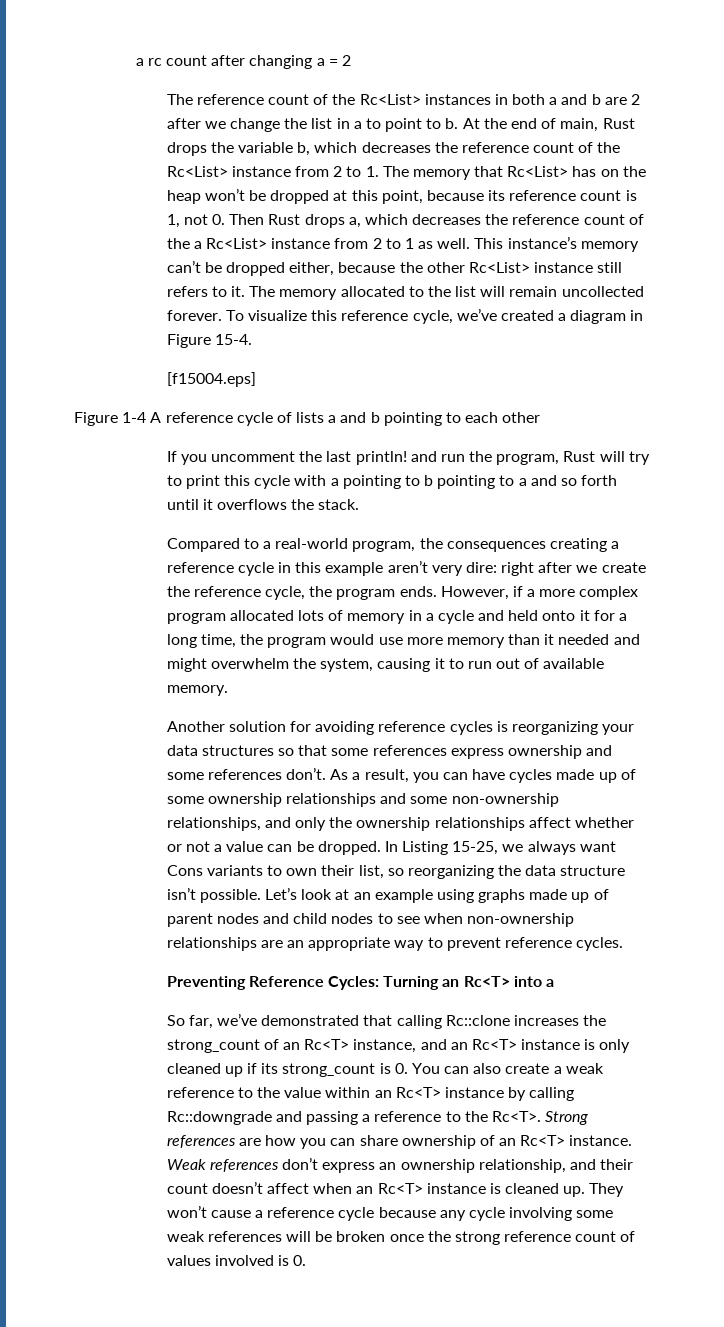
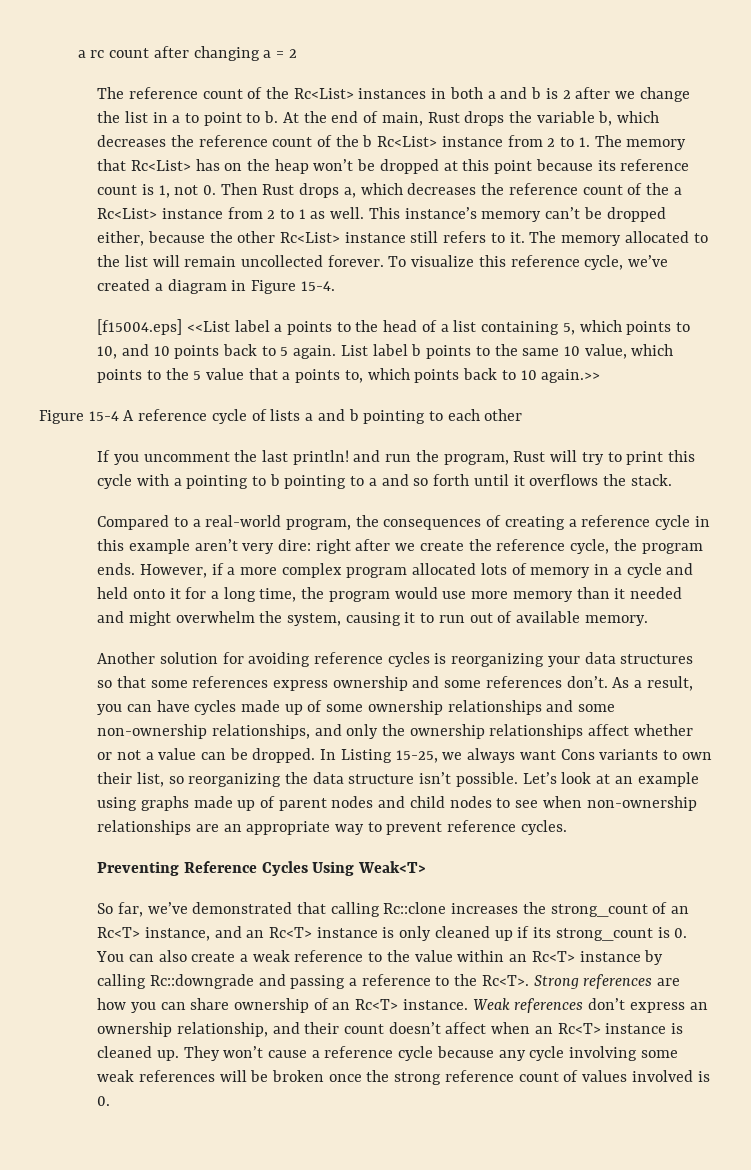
- The reference count of the Rc<List> instances in both a and b are 2 after we change the list in a to point to b.
+ The reference count of the Rc<List> instances in both a and b is 2 after we change the list in a to point to b.
- At the end of main, Rust drops the variable b, which decreases the reference count of the Rc<List> instance from 2 to 1. The memory that Rc<List> has on the heap won’t be dropped at this point, because its reference count is 1, not 0. Then Rust drops a, which decreases the reference count of the a Rc<List> instance from 2 to 1 as well.
+ At the end of main, Rust drops the variable b, which decreases the reference count of the b Rc<List> instance from 2 to 1. The memory that Rc<List> has on the heap won’t be dropped at this point because its reference count is 1, not 0. Then Rust drops a, which decreases the reference count of the a Rc<List> instance from 2 to 1 as well.
- [f15004.eps]
- Figure 1-4 A reference cycle of lists a and b pointing to each other
+ [f15004.eps] <<List label a points to the head of a list containing 5, which points to 10, and 10 points back to 5 again. List label b points to the same 10 value, which points to the 5 value that a points to, which points back to 10 again.>>
+ Figure 15-4 A reference cycle of lists a and b pointing to each other
- Compared to a real-world program, the consequences creating a reference cycle in this example aren’t very dire: right after we create the reference cycle, the program ends.
+ Compared to a real-world program, the consequences of creating a reference cycle in this example aren’t very dire: right after we create the reference cycle, the program ends.
- Preventing Reference Cycles: Turning an Rc<T> into a
+ Preventing Reference Cycles Using Weak<T>

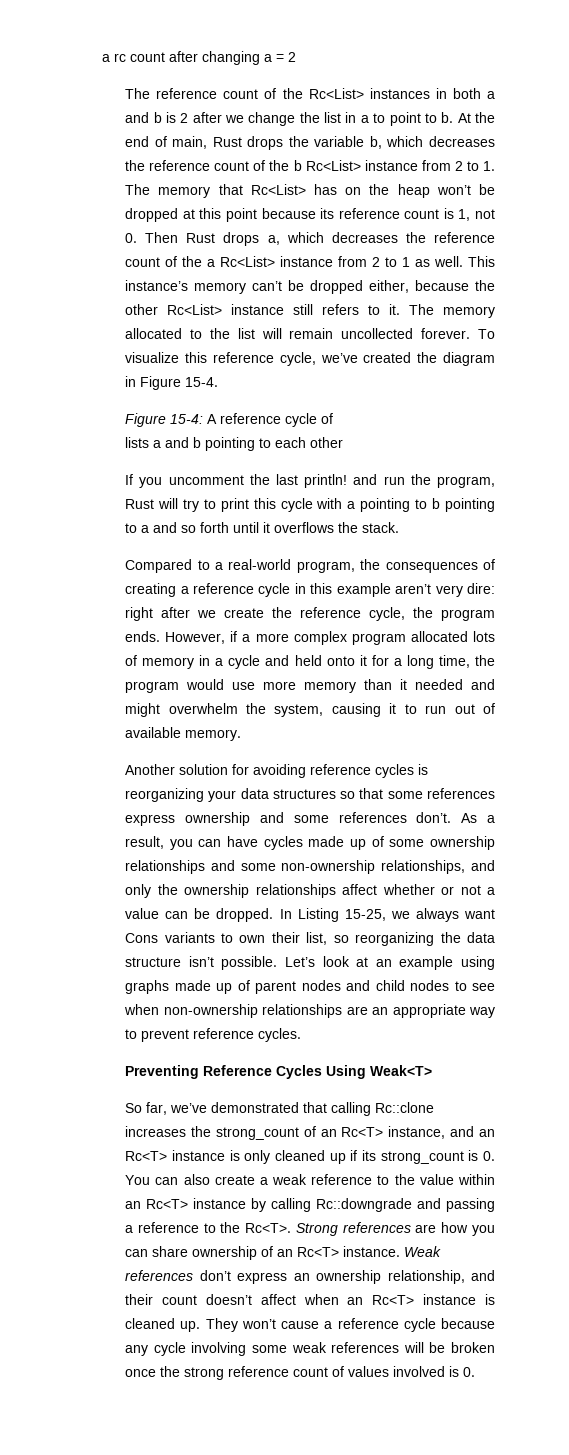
- To visualize this reference cycle, we’ve created a diagram in Figure 15-4.
+ To visualize this reference cycle, we’ve created the diagram in Figure 15-4.
- [f15004.eps] <<List label a points to the head of a list containing 5, which points to 10, and 10 points back to 5 again. List label b points to the same 10 value, which points to the 5 value that a points to, which points back to 10 again.>>
- Figure 15-4 A reference cycle of lists a and b pointing to each other
+ Figure 15-4: A reference cycle of
+ lists a and b pointing to each other

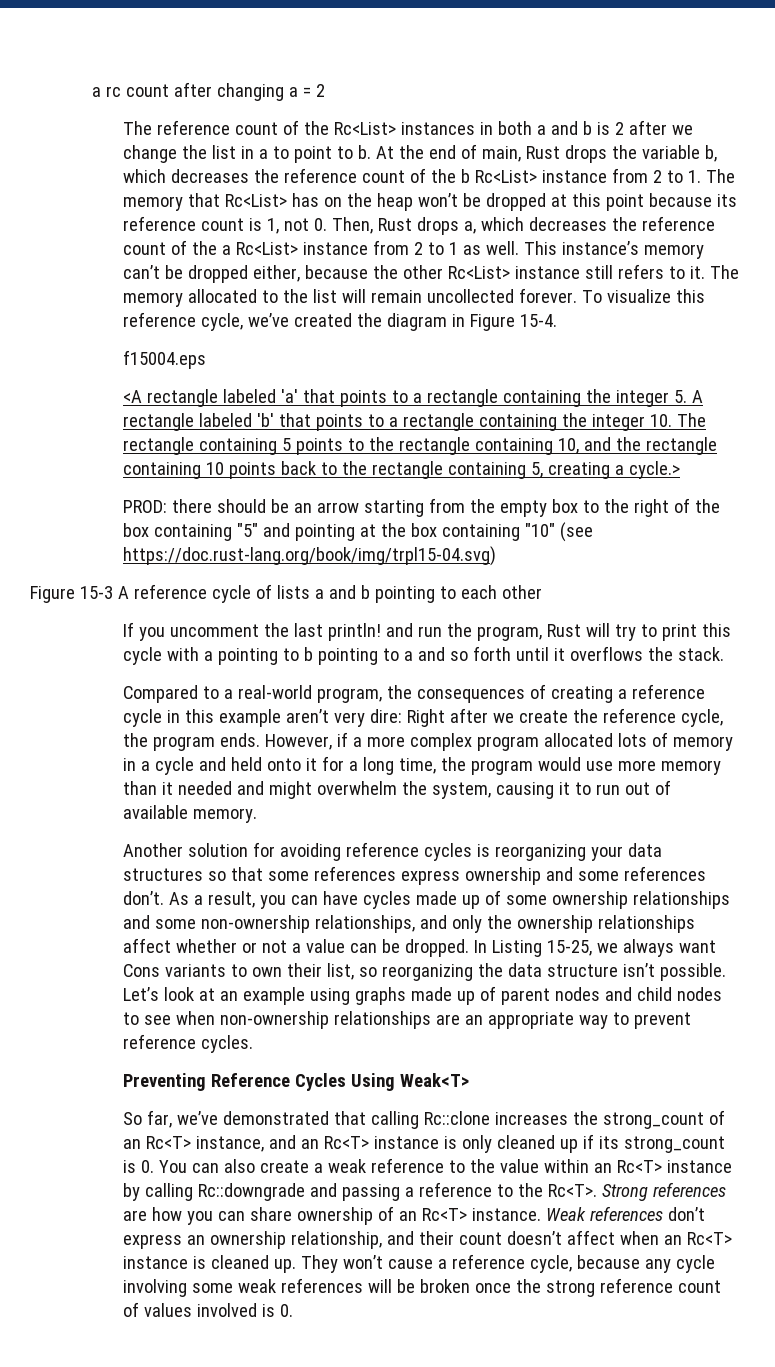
- At the end of main, Rust drops the variable b, which decreases the reference count of the b Rc<List> instance from 2 to 1. The memory that Rc<List> has on the heap won’t be dropped at this point because its reference count is 1, not 0. Then Rust drops a, which decreases the reference count of the a Rc<List> instance from 2 to 1 as well.
+ At the end of main, Rust drops the variable b, which decreases the reference count of the b Rc<List> instance from 2 to 1. The memory that Rc<List> has on the heap won’t be dropped at this point because its reference count is 1, not 0. Then, Rust drops a, which decreases the reference count of the a Rc<List> instance from 2 to 1 as well.
- Figure 15-4: A reference cycle of
- lists a and b pointing to each other
+ f15004.eps
+ <A rectangle labeled 'a' that points to a rectangle containing the integer 5. A rectangle labeled 'b' that points to a rectangle containing the integer 10. The rectangle containing 5 points to the rectangle containing 10, and the rectangle containing 10 points back to the rectangle containing 5, creating a cycle.>
+ PROD: there should be an arrow starting from the empty box to the right of the box containing "5" and pointing at the box containing "10" (see https://doc.rust-lang.org/book/img/trpl15-04.svg)
+ Figure 15-3 A reference cycle of lists a and b pointing to each other
- Compared to a real-world program, the consequences of creating a reference cycle in this example aren’t very dire: right after we create the reference cycle, the program ends.
+ Compared to a real-world program, the consequences of creating a reference cycle in this example aren’t very dire: Right after we create the reference cycle, the program ends.
- They won’t cause a reference cycle because any cycle involving some weak references will be broken once the strong reference count of values involved is 0.
+ They won’t cause a reference cycle, because any cycle involving some weak references will be broken once the strong reference count of values involved is 0.

